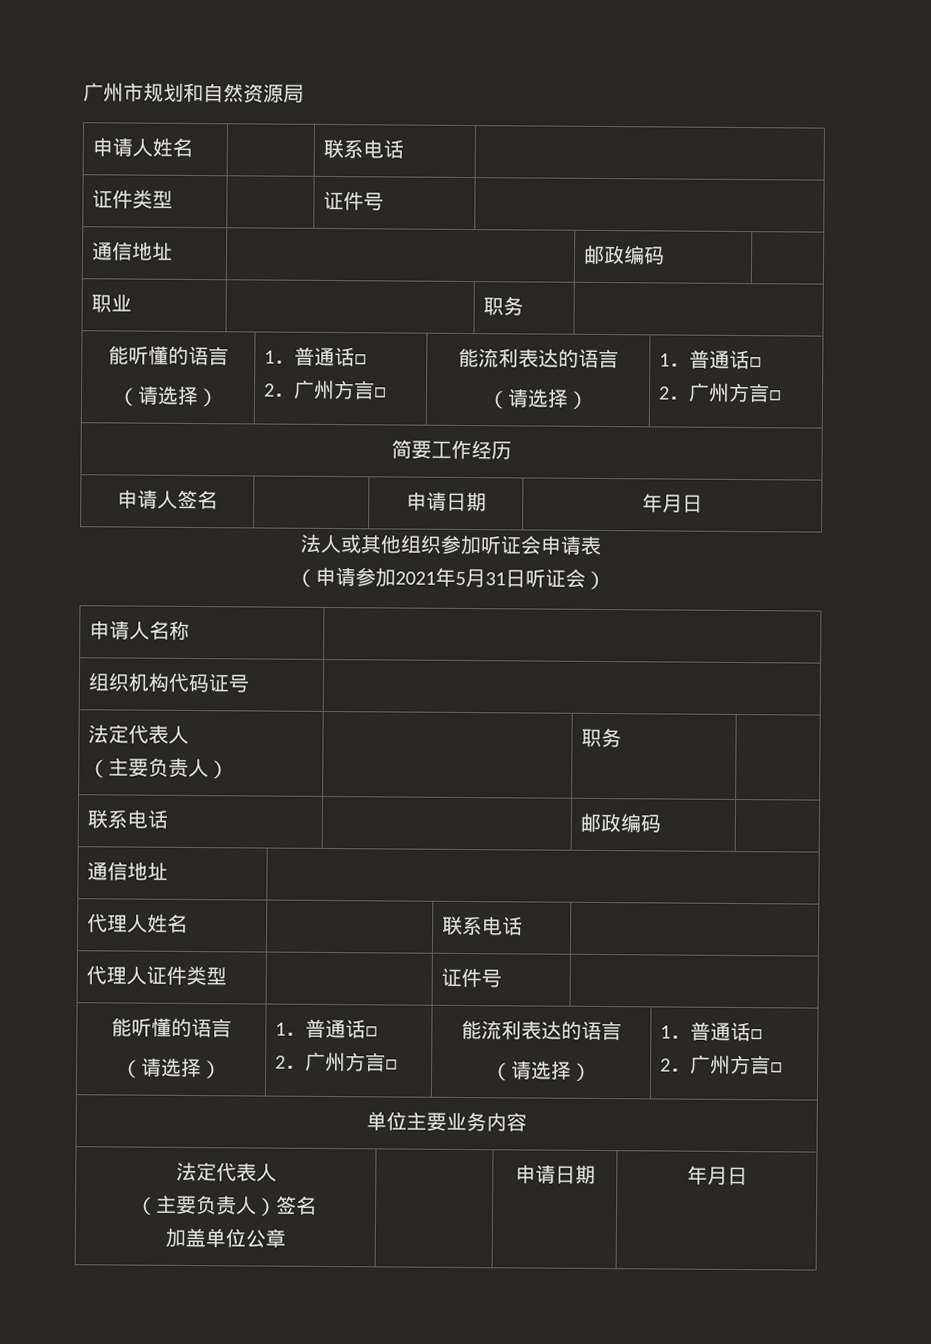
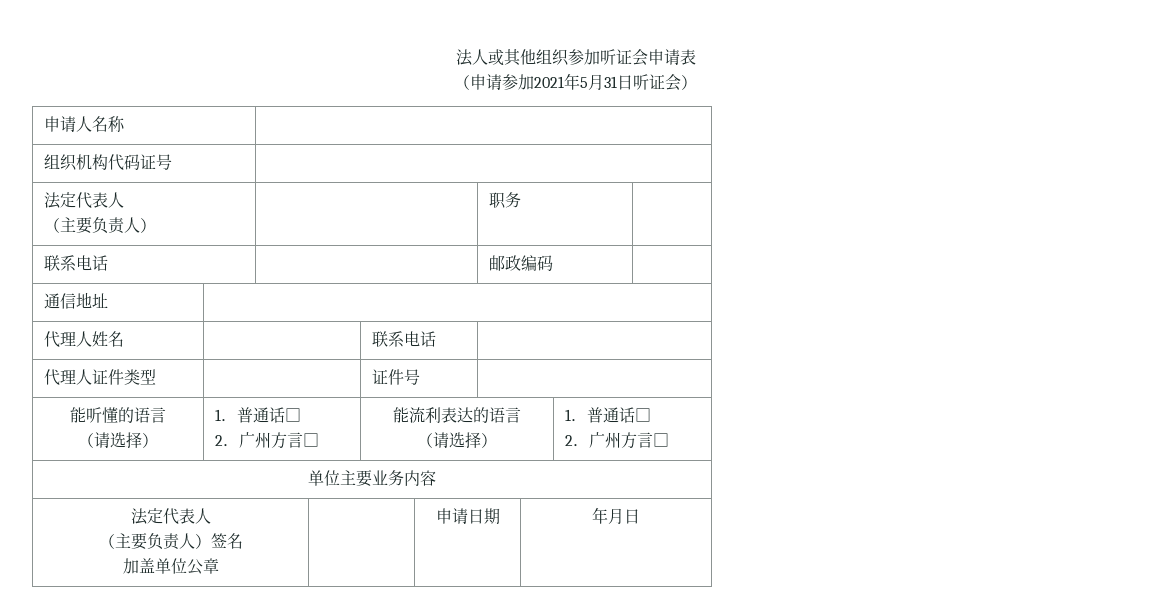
- 广州市规划和自然资源局
- 申请人姓名 | | 联系电话 |
- 证件类型 | | 证件号 |
- 通信地址 | | 邮政编码 |
- 职业 | | 职务 |
- 能听懂的语言
- （请选择） | 1．普通话□
- 2．广州方言□ | 能流利表达的语言
- （请选择） | 1．普通话□
- 2．广州方言□
- 简要工作经历
- 申请人签名 | | 申请日期 | 年月日

